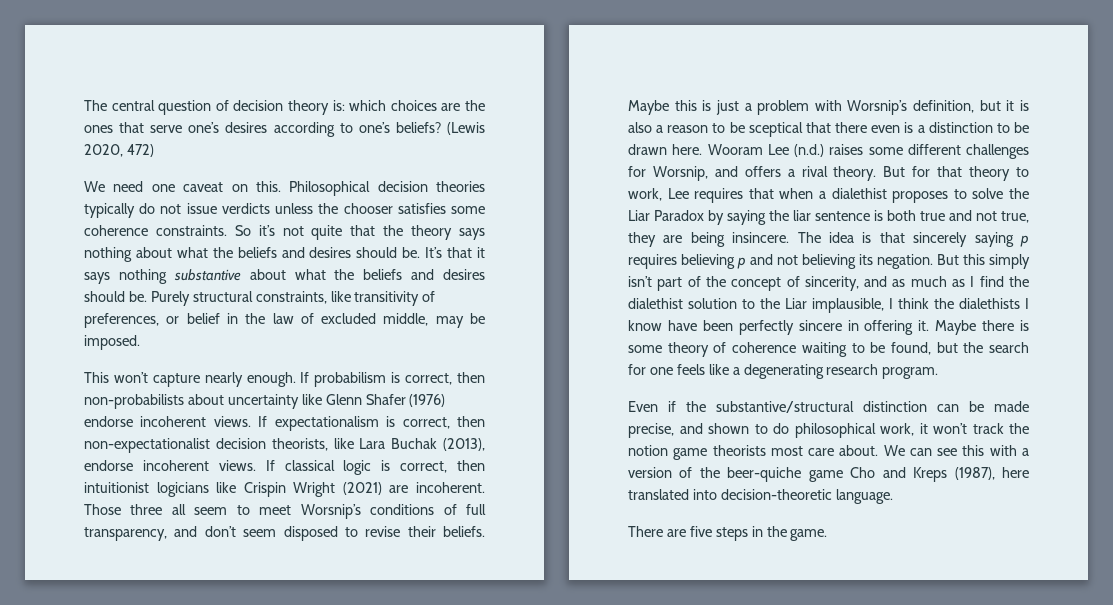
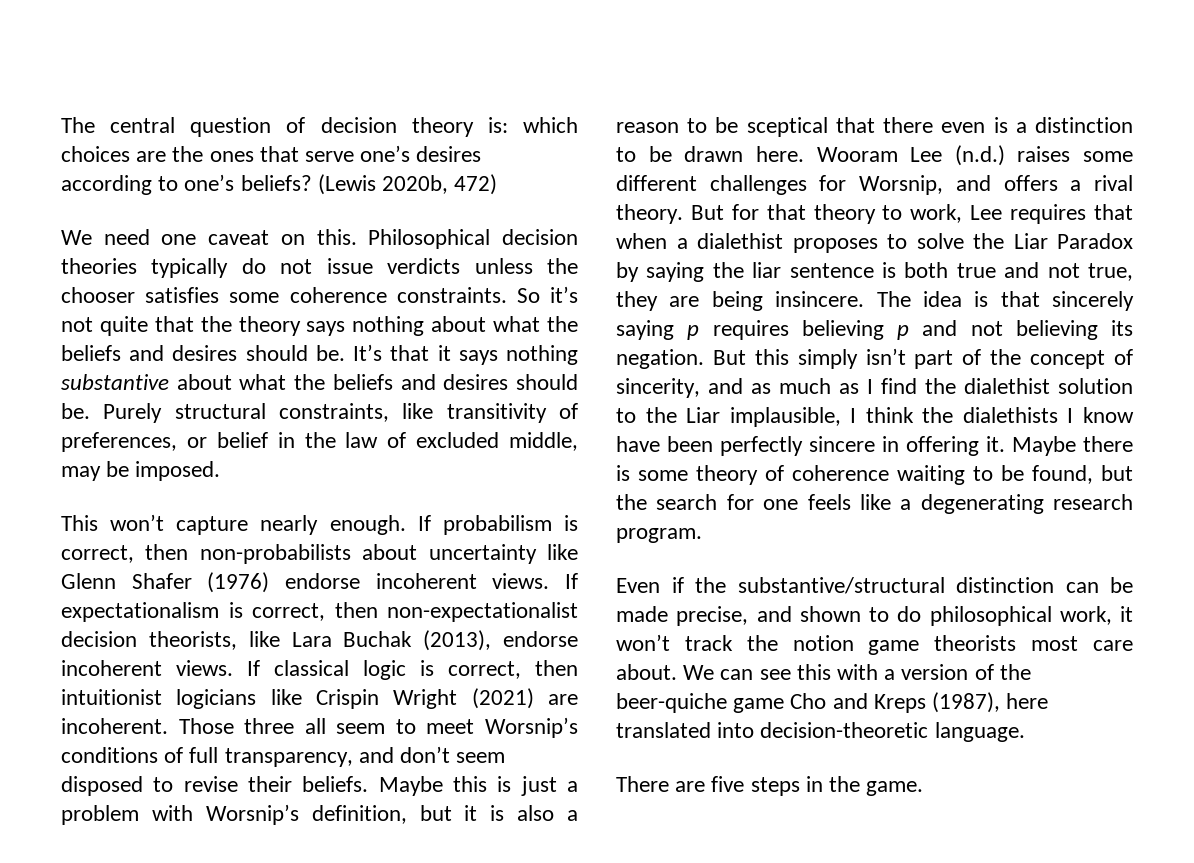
- (Lewis 2020, 472)
+ (Lewis 2020b, 472)

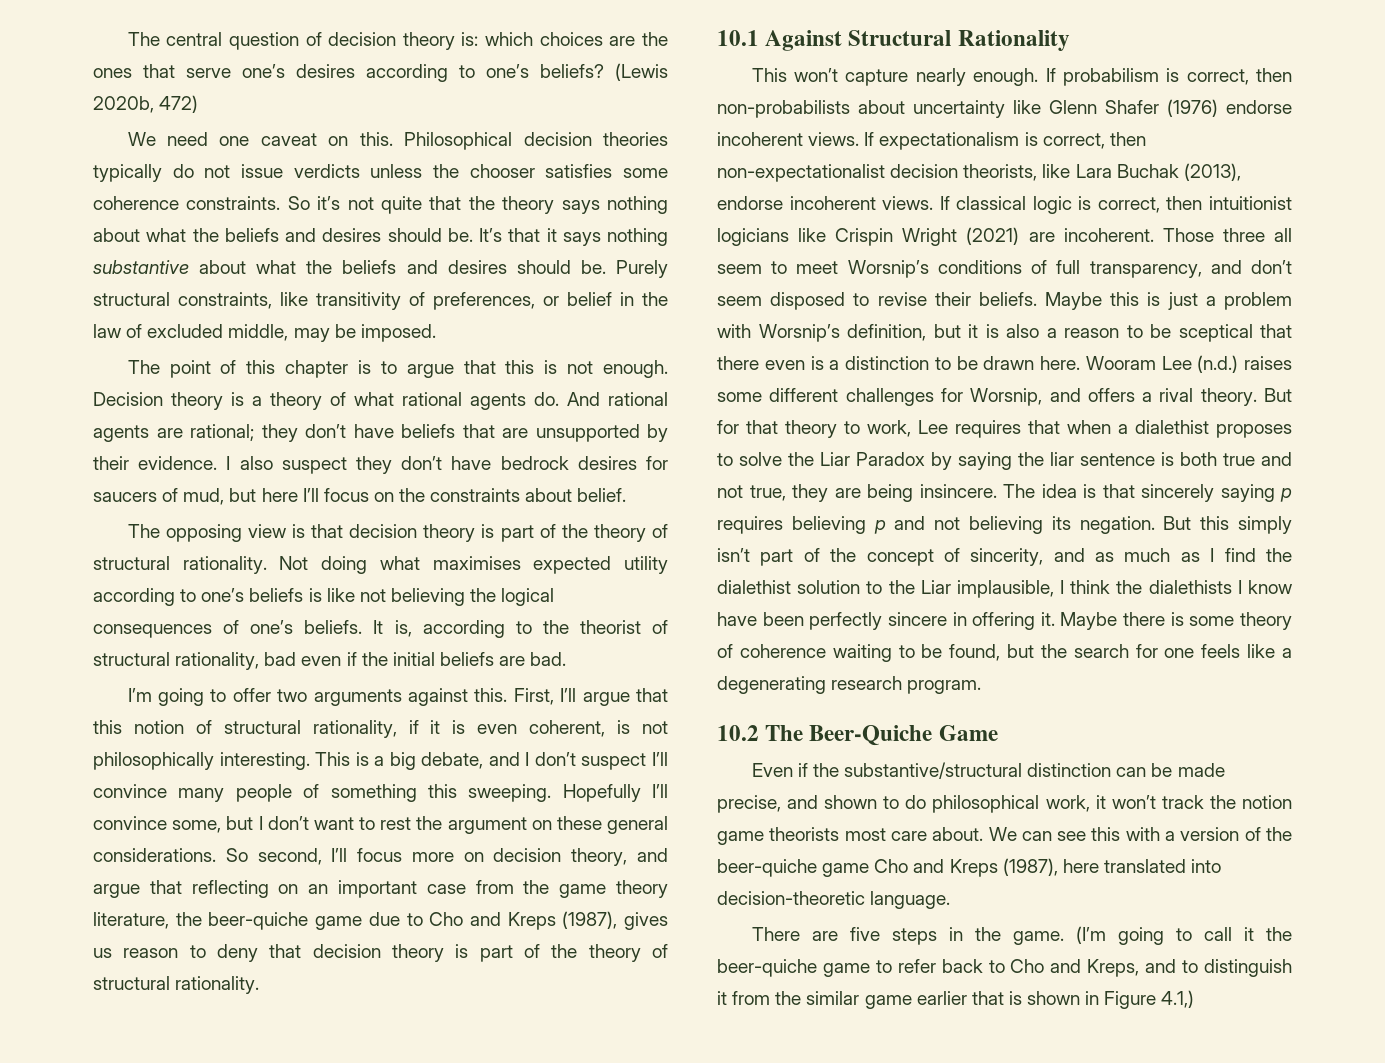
+ The point of this chapter is to argue that this is not enough. Decision theory is a theory of what rational agents do. And rational agents are rational; they don’t have beliefs that are unsupported by their evidence. I also suspect they don’t have bedrock desires for saucers of mud, but here I’ll focus on the constraints about belief.
+ The opposing view is that decision theory is part of the theory of structural rationality. Not doing what maximises expected utility according to one’s beliefs is like not believing the logical consequences of one’s beliefs. It is, according to the theorist of structural rationality, bad even if the initial beliefs are bad.
+ I’m going to offer two arguments against this. First, I’ll argue that this notion of structural rationality, if it is even coherent, is not philosophically interesting. This is a big debate, and I don’t suspect I’ll convince many people of something this sweeping. Hopefully I’ll convince some, but I don’t want to rest the argument on these general considerations. So second, I’ll focus more on decision theory, and argue that reflecting on an important case from the game theory literature, the beer-quiche game due to Cho and Kreps (1987), gives us reason to deny that decision theory is part of the theory of structural rationality.
+ 10.1 Against Structural Rationality
+ 10.2 The Beer-Quiche Game
+ (I’m going to call it the beer-quiche game to refer back to Cho and Kreps, and to distinguish it from the similar game earlier that is shown in Figure 4.1,)

